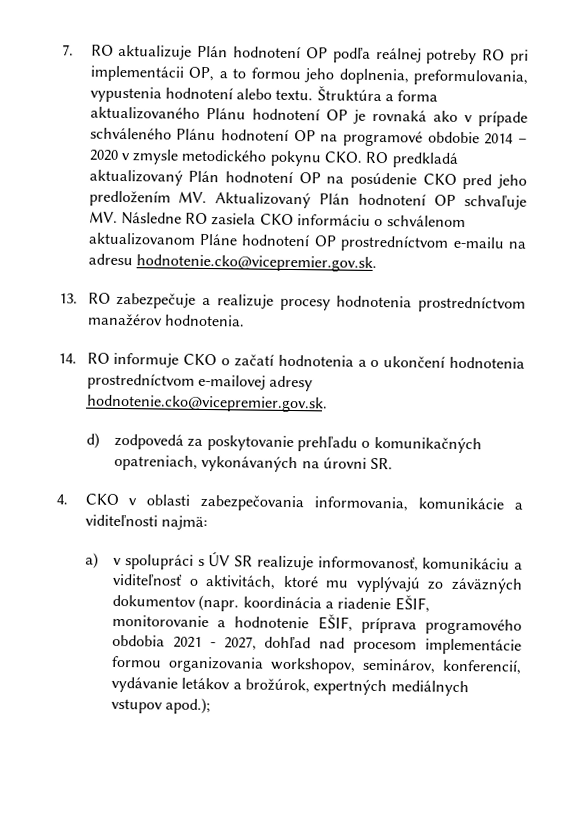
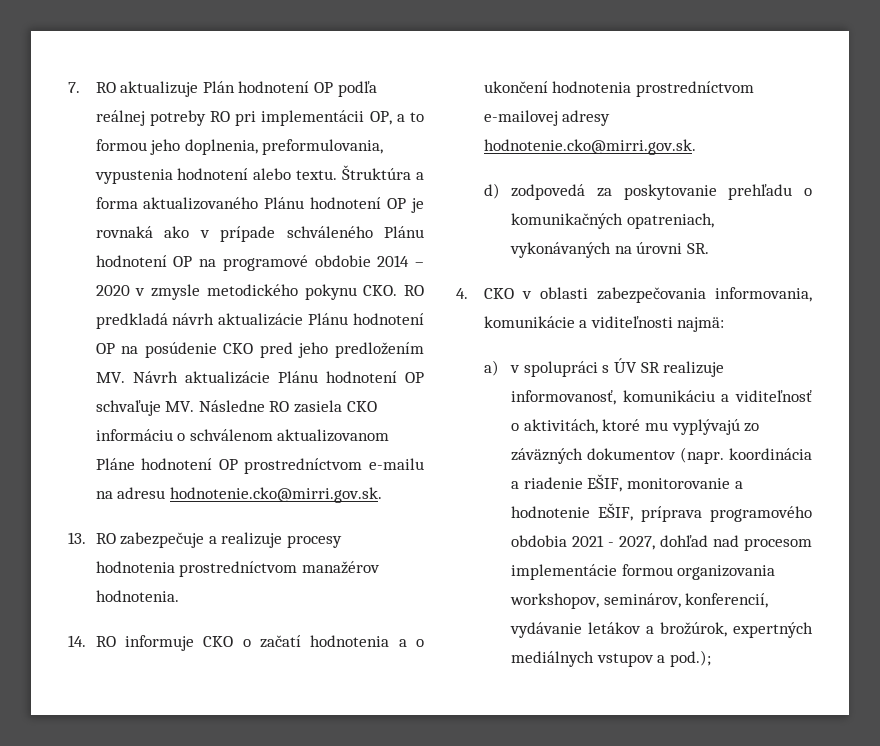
- Štruktúra a forma aktualizovaného Plánu hodnotení OP je rovnaká ako v prípade schváleného Plánu hodnotení OP na programové obdobie 2014 – 2020 v zmysle metodického pokynu CKO. RO predkladá aktualizovaný Plán hodnotení OP na posúdenie CKO pred jeho predložením MV. Aktualizovaný Plán hodnotení OP schvaľuje MV. Následne RO zasiela CKO informáciu o schválenom aktualizovanom Pláne hodnotení OP prostredníctvom e-mailu na adresu hodnotenie.cko@vicepremier.gov.sk.
+ Štruktúra a forma aktualizovaného Plánu hodnotení OP je rovnaká ako v prípade schváleného Plánu hodnotení OP na programové obdobie 2014 – 2020 v zmysle metodického pokynu CKO. RO predkladá návrh aktualizácie Plánu hodnotení OP na posúdenie CKO pred jeho predložením MV. Návrh aktualizácie Plánu hodnotení OP schvaľuje MV. Následne RO zasiela CKO informáciu o schválenom aktualizovanom Pláne hodnotení OP prostredníctvom e-mailu na adresu hodnotenie.cko@mirri.gov.sk.
- 14. RO informuje CKO o začatí hodnotenia a o ukončení hodnotenia prostredníctvom e-mailovej adresy hodnotenie.cko@vicepremier.gov.sk.
+ 14. RO informuje CKO o začatí hodnotenia a o ukončení hodnotenia prostredníctvom e-mailovej adresy hodnotenie.cko@mirri.gov.sk.
- a) v spolupráci s ÚV SR realizuje informovanosť, komunikáciu a viditeľnosť o aktivitách, ktoré mu vyplývajú zo záväzných dokumentov (napr. koordinácia a riadenie EŠIF, monitorovanie a hodnotenie EŠIF, príprava programového obdobia 2021 - 2027, dohľad nad procesom implementácie formou organizovania workshopov, seminárov, konferencií, vydávanie letákov a brožúrok, expertných mediálnych vstupov apod.);
+ a) v spolupráci s ÚV SR realizuje informovanosť, komunikáciu a viditeľnosť o aktivitách, ktoré mu vyplývajú zo záväzných dokumentov (napr. koordinácia a riadenie EŠIF, monitorovanie a hodnotenie EŠIF, príprava programového obdobia 2021 - 2027, dohľad nad procesom implementácie formou organizovania workshopov, seminárov, konferencií, vydávanie letákov a brožúrok, expertných mediálnych vstupov a pod.);

